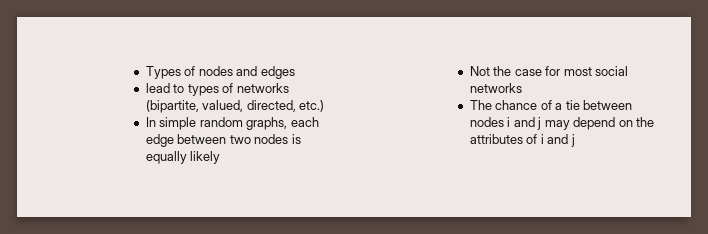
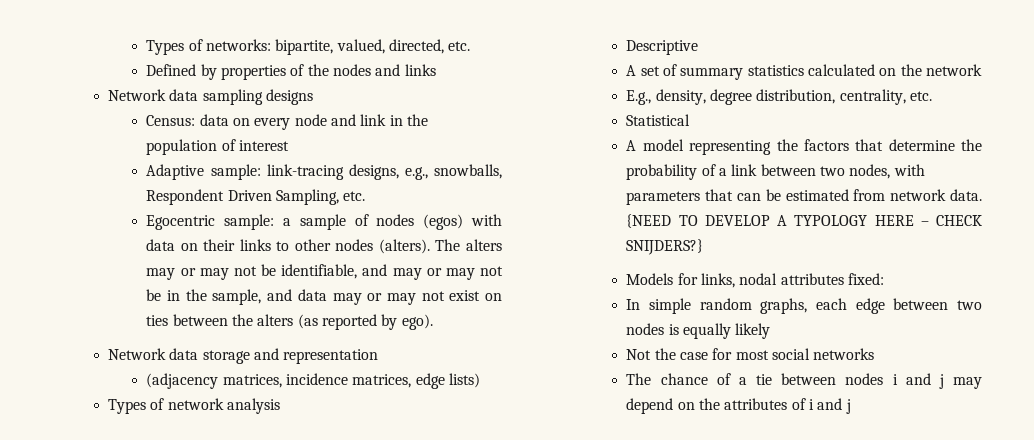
- Types of nodes and edges
- lead to types of networks (bipartite, valued, directed, etc.)
+ Types of networks: bipartite, valued, directed, etc.
+ Defined by properties of the nodes and links
+ Network data sampling designs
+ Census: data on every node and link in the population of interest
+ Adaptive sample: link-tracing designs, e.g., snowballs, Respondent Driven Sampling, etc.
+ Egocentric sample: a sample of nodes (egos) with data on their links to other nodes (alters). The alters may or may not be identifiable, and may or may not be in the sample, and data may or may not exist on ties between the alters (as reported by ego).
+ Network data storage and representation
+ (adjacency matrices, incidence matrices, edge lists)
+ Types of network analysis
+ Descriptive
+ A set of summary statistics calculated on the network
+ E.g., density, degree distribution, centrality, etc.
+ Statistical
+ A model representing the factors that determine the probability of a link between two nodes, with parameters that can be estimated from network data. {NEED TO DEVELOP A TYPOLOGY HERE – CHECK SNIJDERS?}
+ Models for links, nodal attributes fixed:

